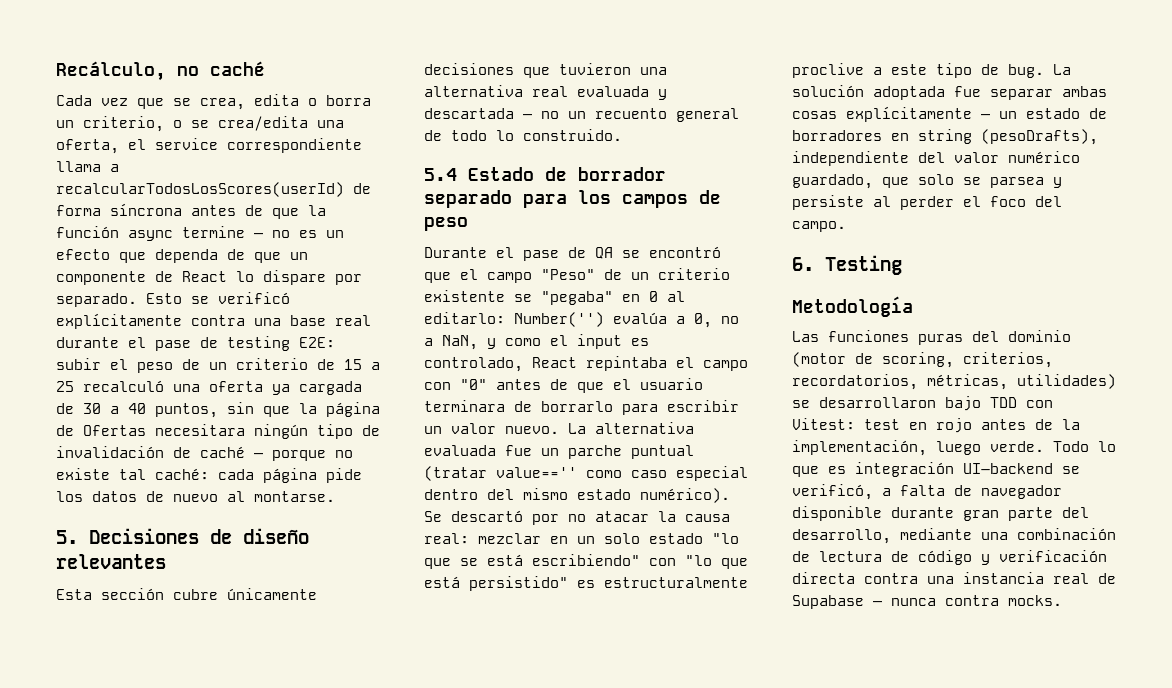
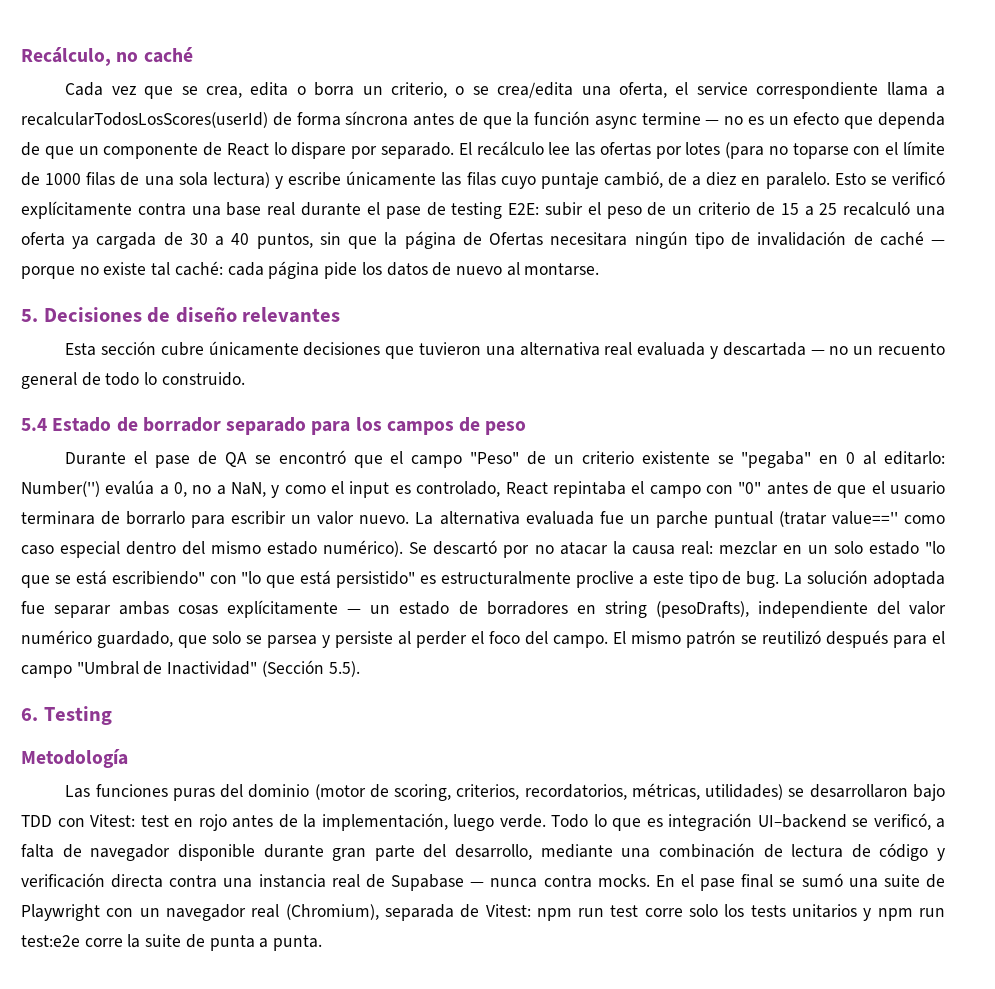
+ El recálculo lee las ofertas por lotes (para no toparse con el límite de 1000 filas de una sola lectura) y escribe únicamente las filas cuyo puntaje cambió, de a diez en paralelo.
+ El mismo patrón se reutilizó después para el campo "Umbral de Inactividad" (Sección 5.5).
+ En el pase final se sumó una suite de Playwright con un navegador real (Chromium), separada de Vitest: npm run test corre solo los tests unitarios y npm run test:e2e corre la suite de punta a punta.

